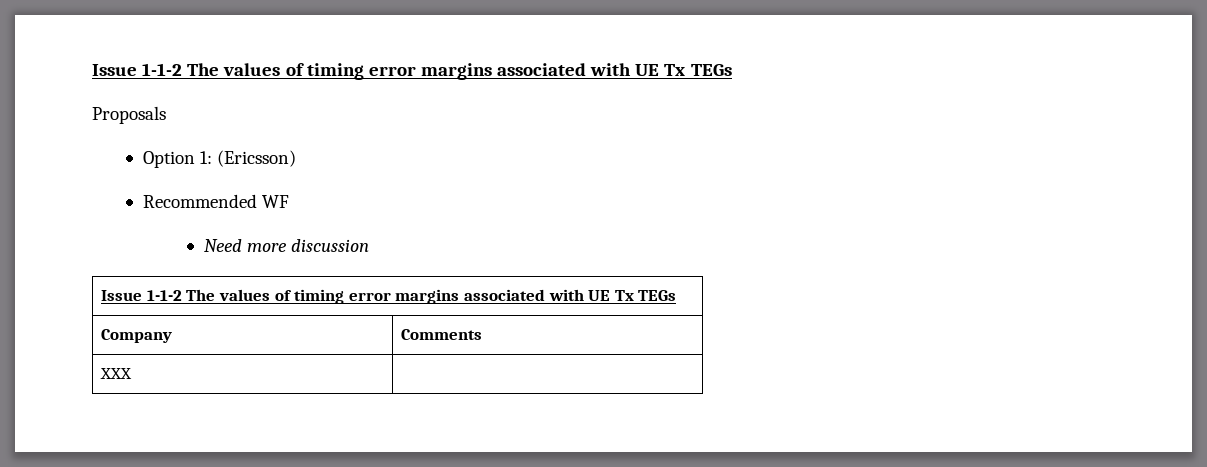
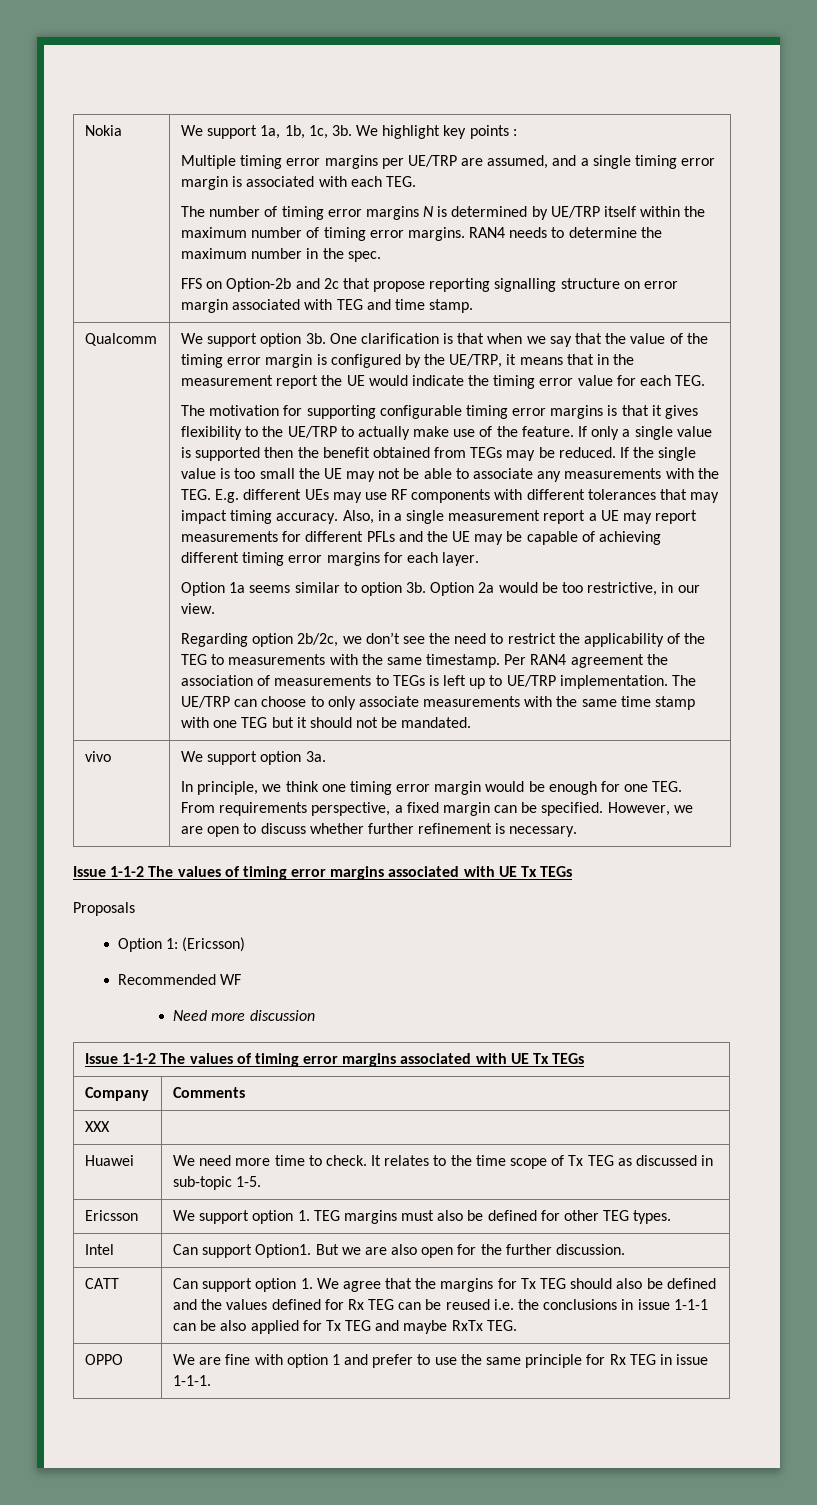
+ Nokia | We support 1a, 1b, 1c, 3b. We highlight key points :
+ Multiple timing error margins per UE/TRP are assumed, and a single timing error margin is associated with each TEG.
+ The number of timing error margins N is determined by UE/TRP itself within the maximum number of timing error margins. RAN4 needs to determine the maximum number in the spec.
+ FFS on Option-2b and 2c that propose reporting signalling structure on error margin associated with TEG and time stamp.
+ Qualcomm | We support option 3b. One clarification is that when we say that the value of the timing error margin is configured by the UE/TRP, it means that in the measurement report the UE would indicate the timing error value for each TEG.
+ The motivation for supporting configurable timing error margins is that it gives flexibility to the UE/TRP to actually make use of the feature. If only a single value is supported then the benefit obtained from TEGs may be reduced. If the single value is too small the UE may not be able to associate any measurements with the TEG. E.g. different UEs may use RF components with different tolerances that may impact timing accuracy. Also, in a single measurement report a UE may report measurements for different PFLs and the UE may be capable of achieving different timing error margins for each layer.
+ Option 1a seems similar to option 3b. Option 2a would be too restrictive, in our view.
+ Regarding option 2b/2c, we don’t see the need to restrict the applicability of the TEG to measurements with the same timestamp. Per RAN4 agreement the association of measurements to TEGs is left up to UE/TRP implementation. The UE/TRP can choose to only associate measurements with the same time stamp with one TEG but it should not be mandated.
+ vivo | We support option 3a.
+ In principle, we think one timing error margin would be enough for one TEG. From requirements perspective, a fixed margin can be specified. However, we are open to discuss whether further refinement is necessary.
+ Huawei | We need more time to check. It relates to the time scope of Tx TEG as discussed in sub-topic 1-5.
+ Ericsson | We support option 1. TEG margins must also be defined for other TEG types.
+ Intel | Can support Option1. But we are also open for the further discussion.
+ CATT | Can support option 1. We agree that the margins for Tx TEG should also be defined and the values defined for Rx TEG can be reused i.e. the conclusions in issue 1-1-1 can be also applied for Tx TEG and maybe RxTx TEG.
+ OPPO | We are fine with option 1 and prefer to use the same principle for Rx TEG in issue 1-1-1.

